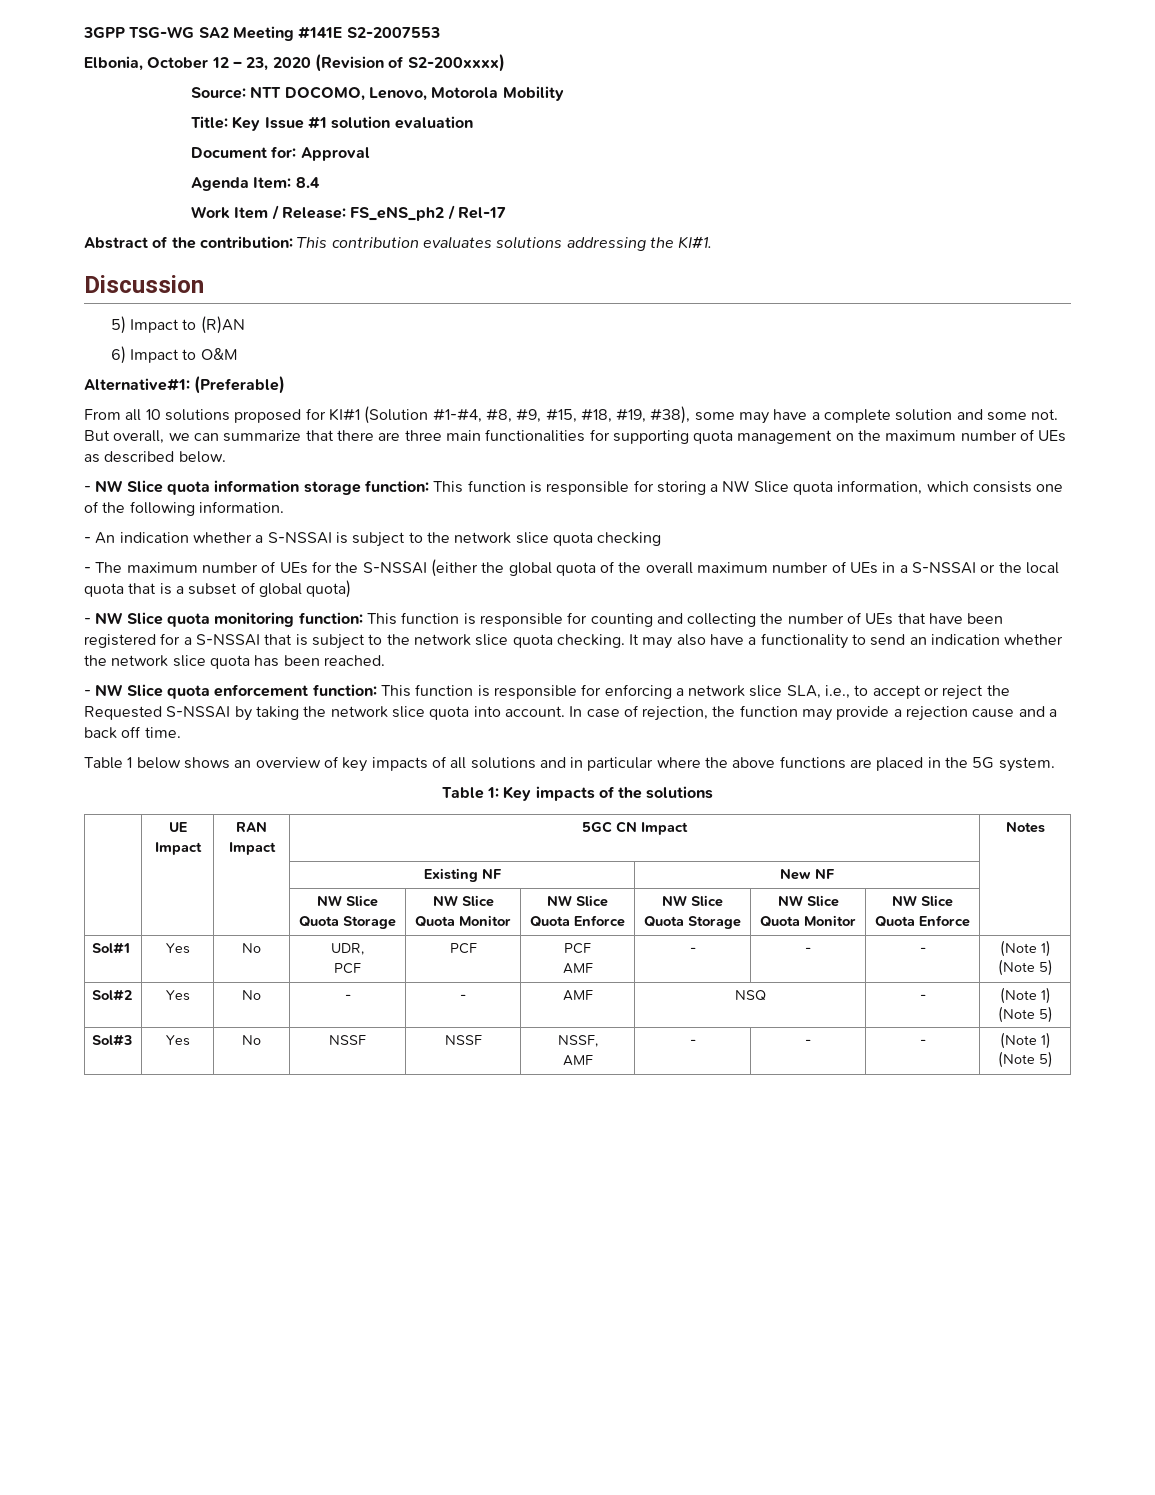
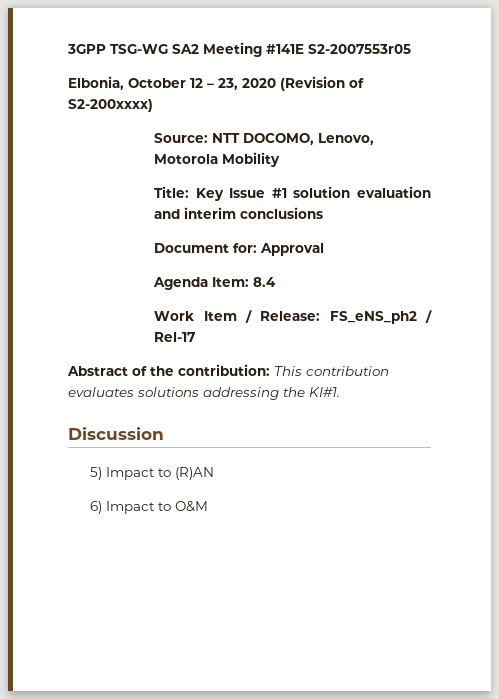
- 3GPP TSG-WG SA2 Meeting #141E S2-2007553
+ 3GPP TSG-WG SA2 Meeting #141E S2-2007553r05
- Title: Key Issue #1 solution evaluation
+ Title: Key Issue #1 solution evaluation and interim conclusions
- Alternative#1: (Preferable)
- From all 10 solutions proposed for KI#1 (Solution #1-#4, #8, #9, #15, #18, #19, #38), some may have a complete solution and some not. But overall, we can summarize that there are three main functionalities for supporting quota management on the maximum number of UEs as described below.
- - NW Slice quota information storage function: This function is responsible for storing a NW Slice quota information, which consists one of the following information.
- - An indication whether a S-NSSAI is subject to the network slice quota checking
- - The maximum number of UEs for the S-NSSAI (either the global quota of the overall maximum number of UEs in a S-NSSAI or the local quota that is a subset of global quota)
- - NW Slice quota monitoring function: This function is responsible for counting and collecting the number of UEs that have been registered for a S-NSSAI that is subject to the network slice quota checking. It may also have a functionality to send an indication whether the network slice quota has been reached.
- - NW Slice quota enforcement function: This function is responsible for enforcing a network slice SLA, i.e., to accept or reject the Requested S-NSSAI by taking the network slice quota into account. In case of rejection, the function may provide a rejection cause and a back off time.
- Table 1 below shows an overview of key impacts of all solutions and in particular where the above functions are placed in the 5G system.
- Table 1: Key impacts of the solutions
- | UE Impact | RAN Impact | 5GC CN Impact | Notes
- | | | Existing NF | New NF |
- | | | NW Slice Quota Storage | NW Slice Quota Monitor | NW Slice Quota Enforce | NW Slice Quota Storage | NW Slice Quota Monitor | NW Slice Quota Enforce |
- Sol#1 | Yes | No | UDR,
- PCF | PCF | PCF
- AMF | - | - | - | (Note 1) (Note 5)
- Sol#2 | Yes | No | - | - | AMF | NSQ | - | (Note 1) (Note 5)
- Sol#3 | Yes | No | NSSF | NSSF | NSSF,
- AMF | - | - | - | (Note 1) (Note 5)

